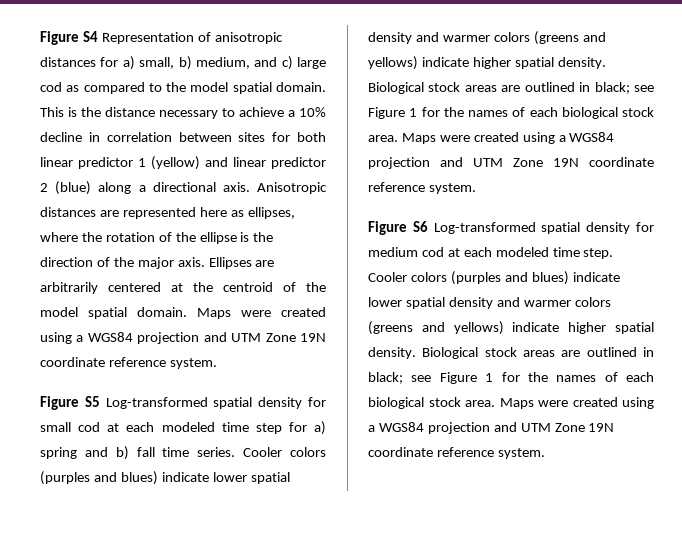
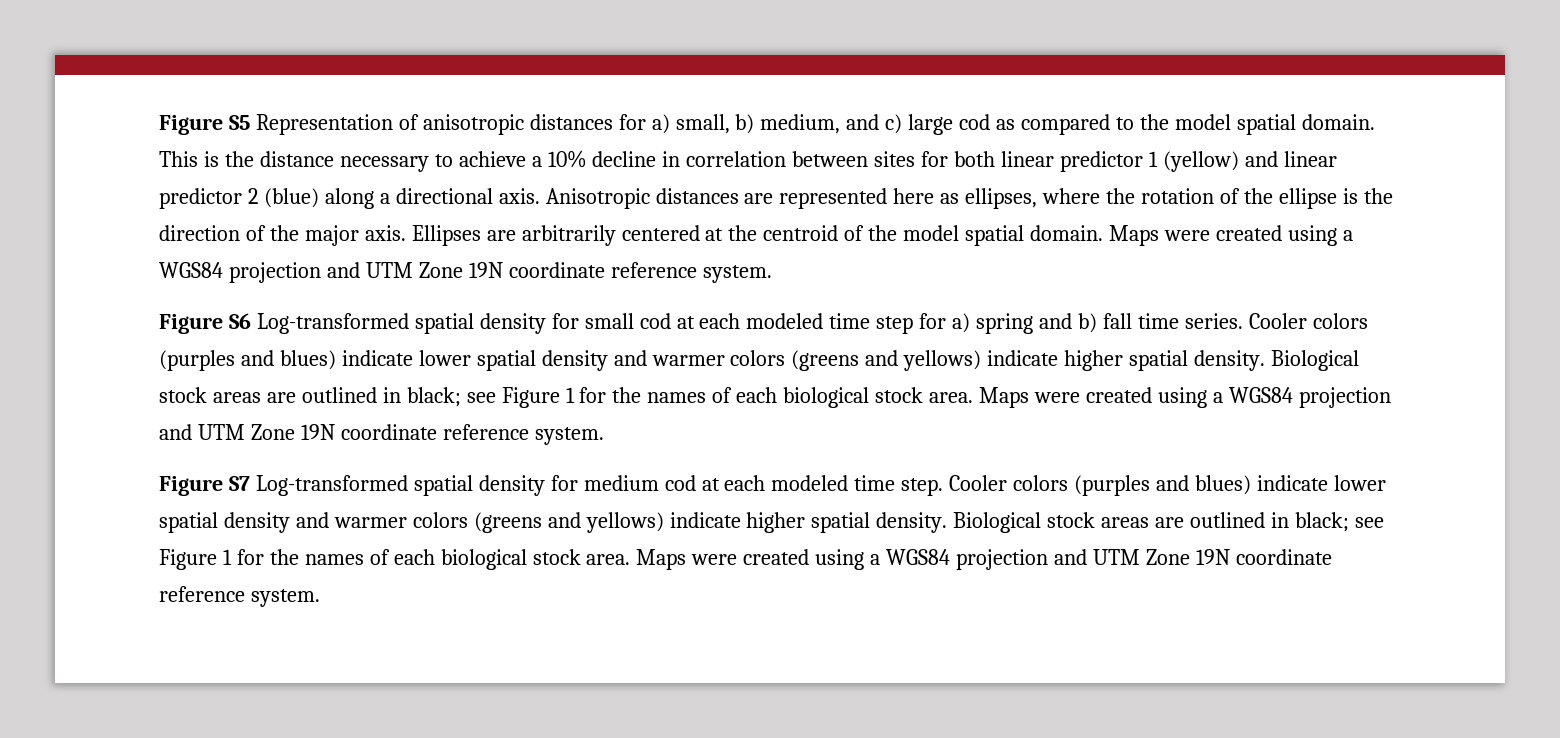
- Figure S4 Representation of anisotropic distances for a) small, b) medium, and c) large cod as compared to the model spatial domain.
+ Figure S5 Representation of anisotropic distances for a) small, b) medium, and c) large cod as compared to the model spatial domain.
- Figure S5 Log-transformed spatial density for small cod at each modeled time step for a) spring and b) fall time series.
+ Figure S6 Log-transformed spatial density for small cod at each modeled time step for a) spring and b) fall time series.
- Figure S6 Log-transformed spatial density for medium cod at each modeled time step.
+ Figure S7 Log-transformed spatial density for medium cod at each modeled time step.

